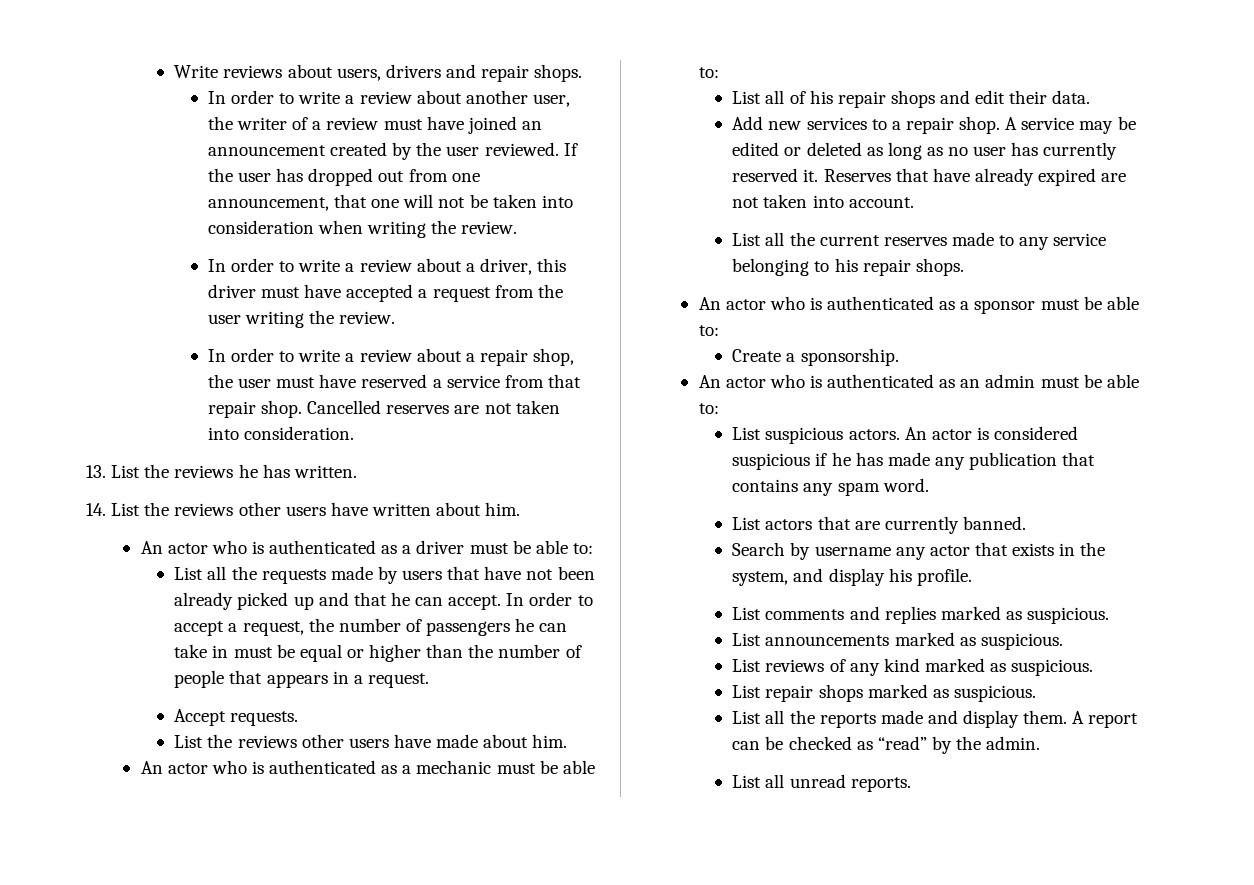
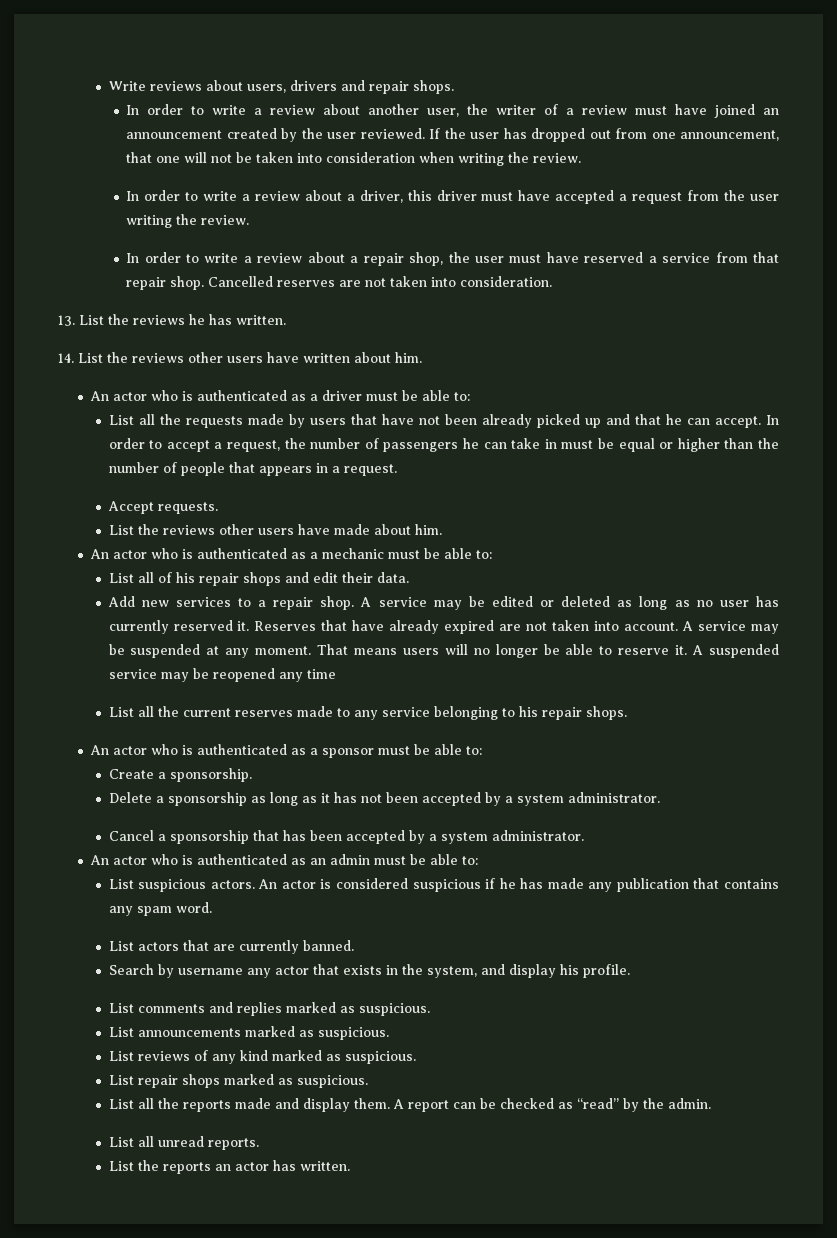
+ A service may be suspended at any moment. That means users will no longer be able to reserve it. A suspended service may be reopened any time
+ Delete a sponsorship as long as it has not been accepted by a system administrator.
+ Cancel a sponsorship that has been accepted by a system administrator.
+ List the reports an actor has written.

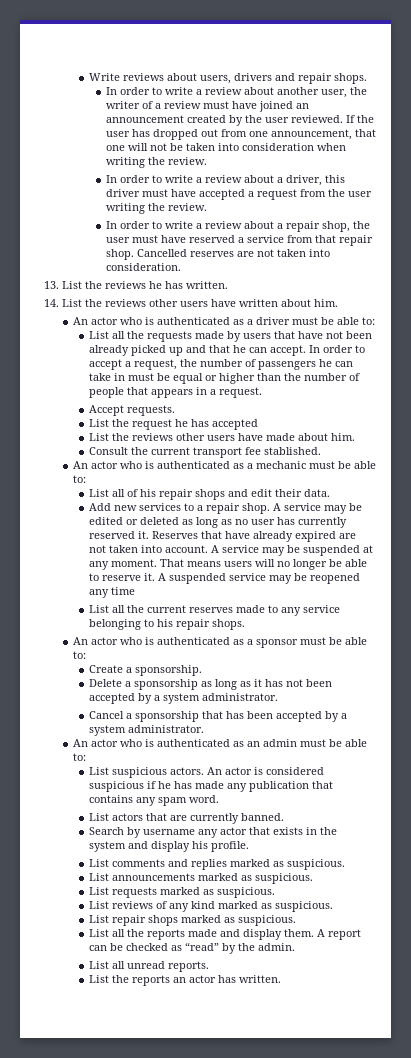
+ List the request he has accepted
+ Consult the current transport fee stablished.
- Search by username any actor that exists in the system, and display his profile.
+ Search by username any actor that exists in the system and display his profile.
+ List requests marked as suspicious.

